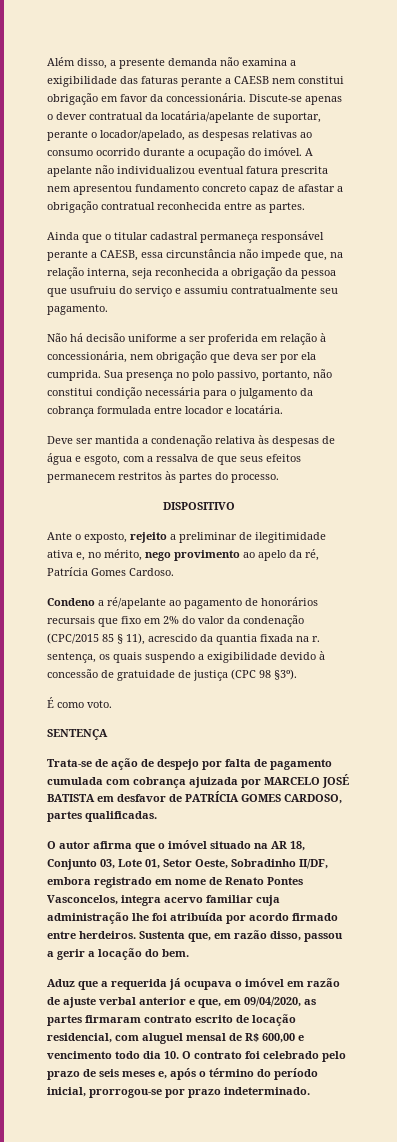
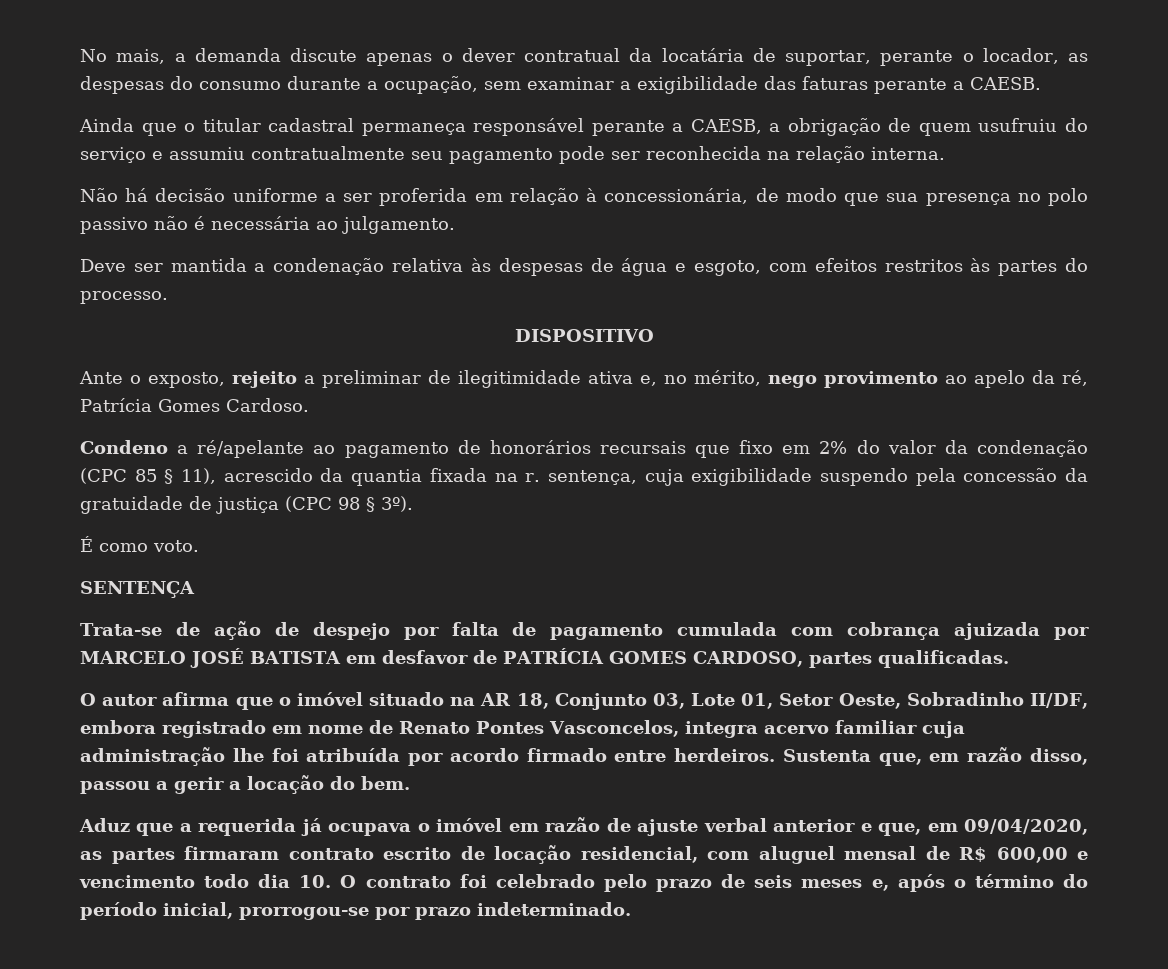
- Além disso, a presente demanda não examina a exigibilidade das faturas perante a CAESB nem constitui obrigação em favor da concessionária. Discute-se apenas o dever contratual da locatária/apelante de suportar, perante o locador/apelado, as despesas relativas ao consumo ocorrido durante a ocupação do imóvel. A apelante não individualizou eventual fatura prescrita nem apresentou fundamento concreto capaz de afastar a obrigação contratual reconhecida entre as partes.
+ No mais, a demanda discute apenas o dever contratual da locatária de suportar, perante o locador, as despesas do consumo durante a ocupação, sem examinar a exigibilidade das faturas perante a CAESB.
- Ainda que o titular cadastral permaneça responsável perante a CAESB, essa circunstância não impede que, na relação interna, seja reconhecida a obrigação da pessoa que usufruiu do serviço e assumiu contratualmente seu pagamento.
+ Ainda que o titular cadastral permaneça responsável perante a CAESB, a obrigação de quem usufruiu do serviço e assumiu contratualmente seu pagamento pode ser reconhecida na relação interna.
- Não há decisão uniforme a ser proferida em relação à concessionária, nem obrigação que deva ser por ela cumprida. Sua presença no polo passivo, portanto, não constitui condição necessária para o julgamento da cobrança formulada entre locador e locatária.
+ Não há decisão uniforme a ser proferida em relação à concessionária, de modo que sua presença no polo passivo não é necessária ao julgamento.
- Deve ser mantida a condenação relativa às despesas de água e esgoto, com a ressalva de que seus efeitos permanecem restritos às partes do processo.
+ Deve ser mantida a condenação relativa às despesas de água e esgoto, com efeitos restritos às partes do processo.
- Condeno a ré/apelante ao pagamento de honorários recursais que fixo em 2% do valor da condenação (CPC/2015 85 § 11), acrescido da quantia fixada na r. sentença, os quais suspendo a exigibilidade devido à concessão de gratuidade de justiça (CPC 98 §3º).
+ Condeno a ré/apelante ao pagamento de honorários recursais que fixo em 2% do valor da condenação (CPC 85 § 11), acrescido da quantia fixada na r. sentença, cuja exigibilidade suspendo pela concessão da gratuidade de justiça (CPC 98 § 3º).

